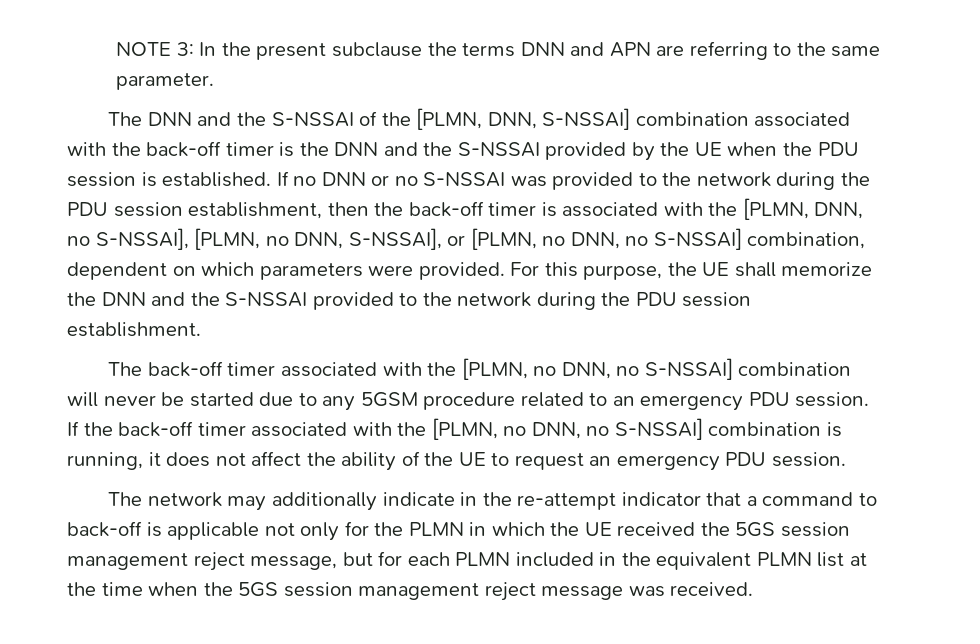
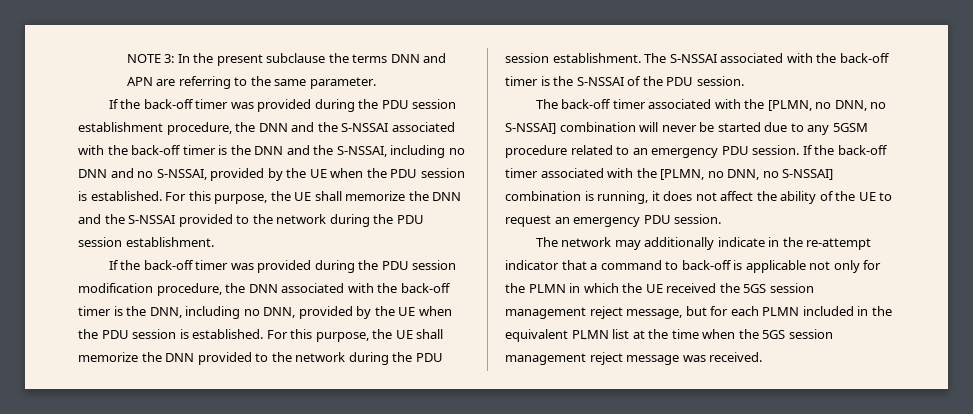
- The DNN and the S-NSSAI of the [PLMN, DNN, S-NSSAI] combination associated with the back-off timer is the DNN and the S-NSSAI provided by the UE when the PDU session is established.
+ If the back-off timer was provided during the PDU session establishment procedure, the DNN and the S-NSSAI associated with the back-off timer is the DNN and the S-NSSAI, including no DNN and no S-NSSAI, provided by the UE when the PDU session is established.
- If no DNN or no S-NSSAI was provided to the network during the PDU session establishment, then the back-off timer is associated with the [PLMN, DNN, no S-NSSAI], [PLMN, no DNN, S-NSSAI], or [PLMN, no DNN, no S-NSSAI] combination, dependent on which parameters were provided.
+ If the back-off timer was provided during the PDU session modification procedure, the DNN associated with the back-off timer is the DNN, including no DNN, provided by the UE when the PDU session is established. For this purpose, the UE shall memorize the DNN provided to the network during the PDU session establishment. The S-NSSAI associated with the back-off timer is the S-NSSAI of the PDU session.

